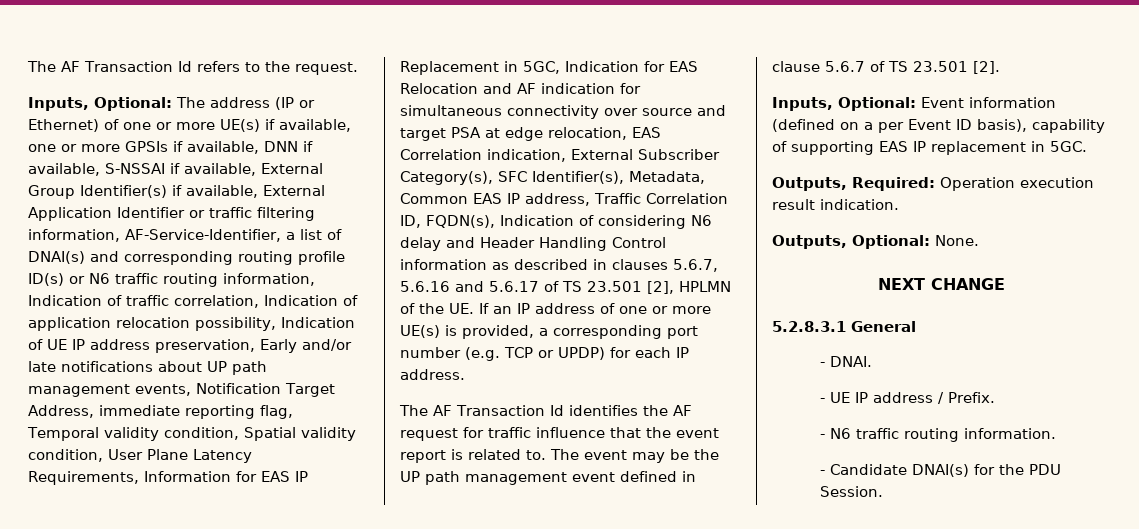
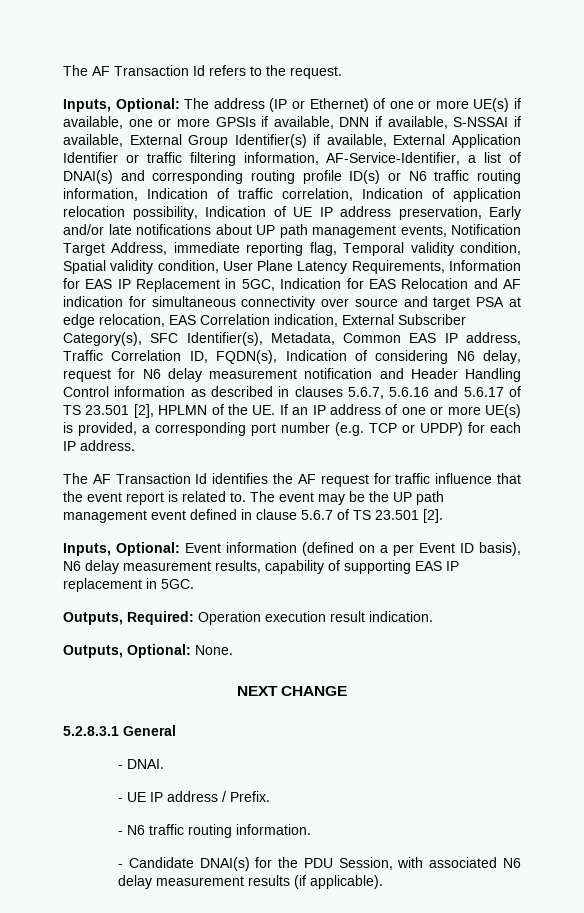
- The address (IP or Ethernet) of one or more UE(s) if available, one or more GPSIs if available, DNN if available, S-NSSAI if available, External Group Identifier(s) if available, External Application Identifier or traffic filtering information, AF-Service-Identifier, a list of DNAI(s) and corresponding routing profile ID(s) or N6 traffic routing information, Indication of traffic correlation, Indication of application relocation possibility, Indication of UE IP address preservation, Early and/or late notifications about UP path management events, Notification Target Address, immediate reporting flag, Temporal validity condition, Spatial validity condition, User Plane Latency Requirements, Information for EAS IP Replacement in 5GC, Indication for EAS Relocation and AF indication for simultaneous connectivity over source and target PSA at edge relocation, EAS Correlation indication, External Subscriber Category(s), SFC Identifier(s), Metadata, Common EAS IP address, Traffic Correlation ID, FQDN(s), Indication of considering N6 delay and Header Handling Control information as described in clauses 5.6.7, 5.6.16 and 5.6.17 of TS 23.501 [2], HPLMN of the UE. If an IP address of one or more UE(s) is provided, a corresponding port number (e.g. TCP or UPDP) for each IP address.
+ The address (IP or Ethernet) of one or more UE(s) if available, one or more GPSIs if available, DNN if available, S-NSSAI if available, External Group Identifier(s) if available, External Application Identifier or traffic filtering information, AF-Service-Identifier, a list of DNAI(s) and corresponding routing profile ID(s) or N6 traffic routing information, Indication of traffic correlation, Indication of application relocation possibility, Indication of UE IP address preservation, Early and/or late notifications about UP path management events, Notification Target Address, immediate reporting flag, Temporal validity condition, Spatial validity condition, User Plane Latency Requirements, Information for EAS IP Replacement in 5GC, Indication for EAS Relocation and AF indication for simultaneous connectivity over source and target PSA at edge relocation, EAS Correlation indication, External Subscriber Category(s), SFC Identifier(s), Metadata, Common EAS IP address, Traffic Correlation ID, FQDN(s), Indication of considering N6 delay, request for N6 delay measurement notification and Header Handling Control information as described in clauses 5.6.7, 5.6.16 and 5.6.17 of TS 23.501 [2], HPLMN of the UE. If an IP address of one or more UE(s) is provided, a corresponding port number (e.g. TCP or UPDP) for each IP address.
- Inputs, Optional: Event information (defined on a per Event ID basis), capability of supporting EAS IP replacement in 5GC.
+ Inputs, Optional: Event information (defined on a per Event ID basis), N6 delay measurement results, capability of supporting EAS IP replacement in 5GC.
- - Candidate DNAI(s) for the PDU Session.
+ - Candidate DNAI(s) for the PDU Session, with associated N6 delay measurement results (if applicable).

